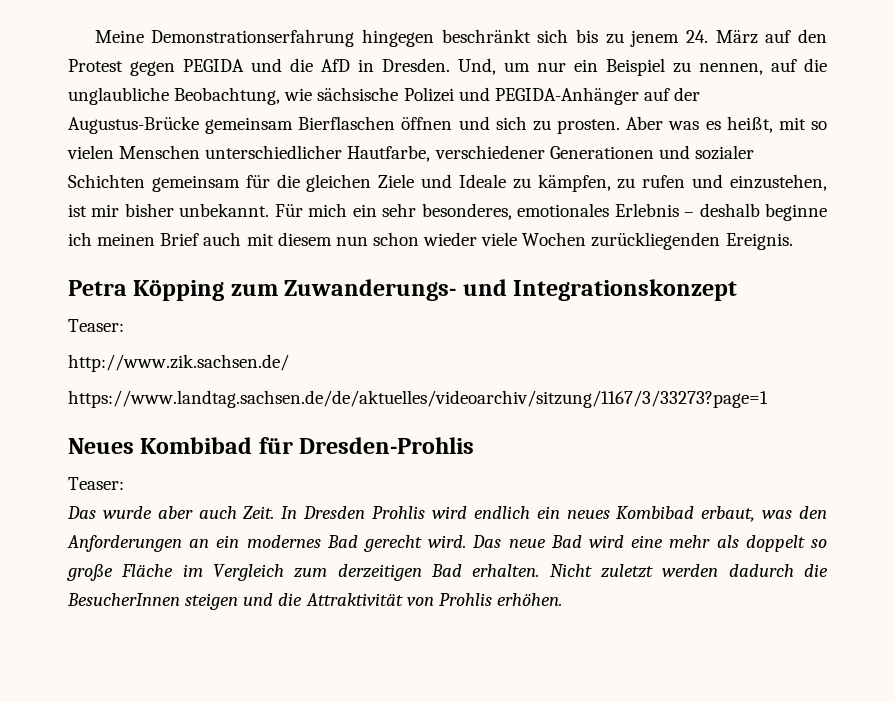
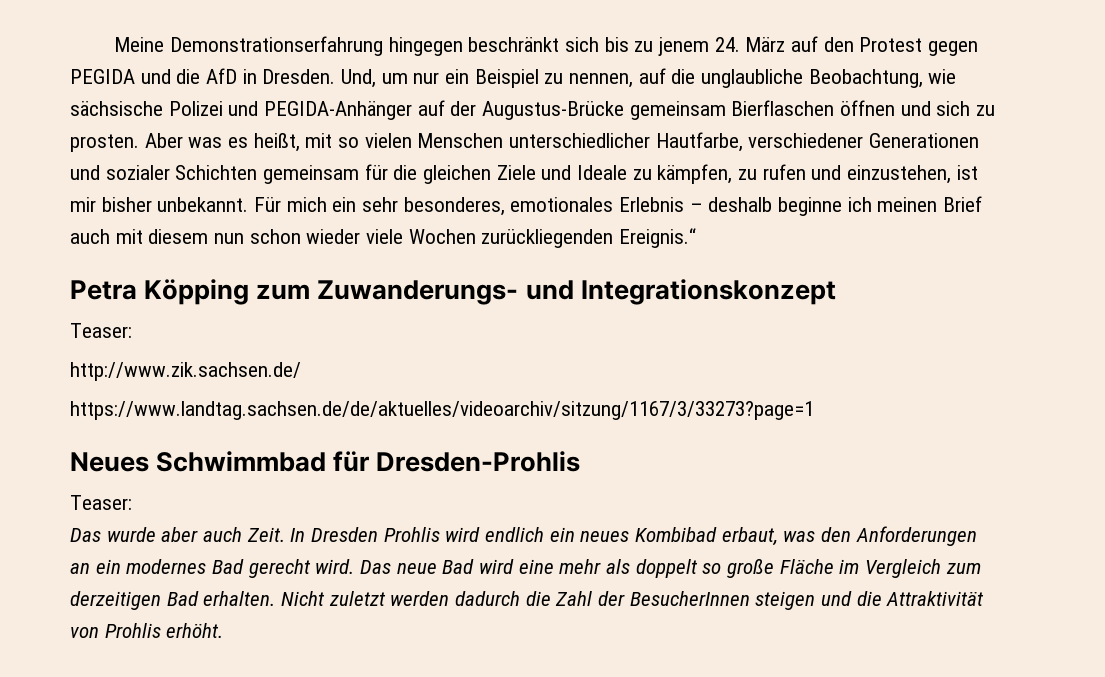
- Für mich ein sehr besonderes, emotionales Erlebnis – deshalb beginne ich meinen Brief auch mit diesem nun schon wieder viele Wochen zurückliegenden Ereignis.
+ Für mich ein sehr besonderes, emotionales Erlebnis – deshalb beginne ich meinen Brief auch mit diesem nun schon wieder viele Wochen zurückliegenden Ereignis.“
- Neues Kombibad für Dresden-Prohlis
+ Neues Schwimmbad für Dresden-Prohlis
- Nicht zuletzt werden dadurch die BesucherInnen steigen und die Attraktivität von Prohlis erhöhen.
+ Nicht zuletzt werden dadurch die Zahl der BesucherInnen steigen und die Attraktivität von Prohlis erhöht.

